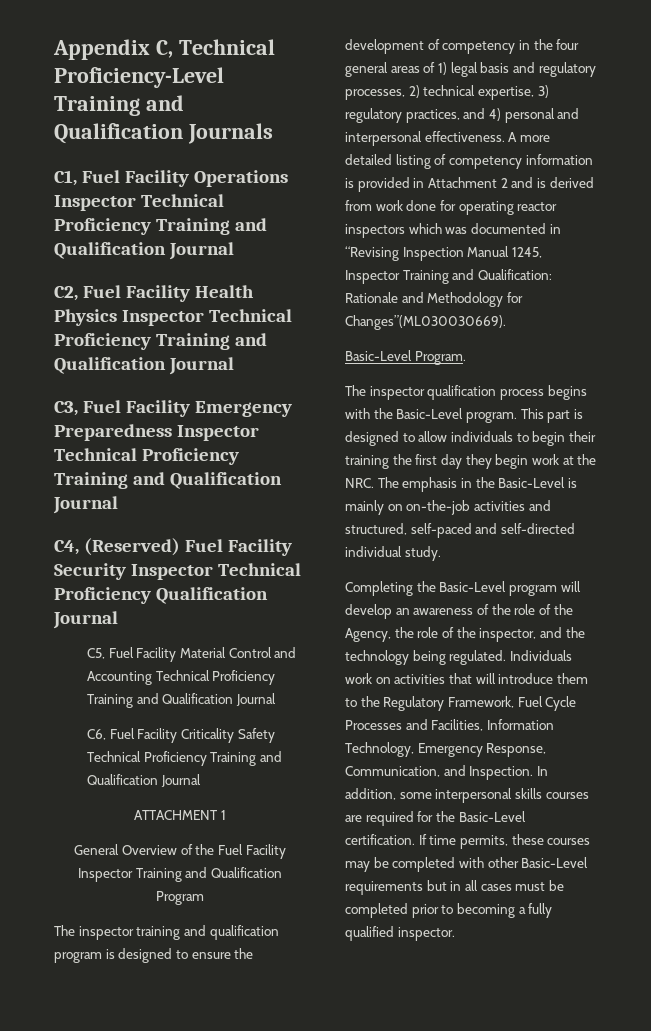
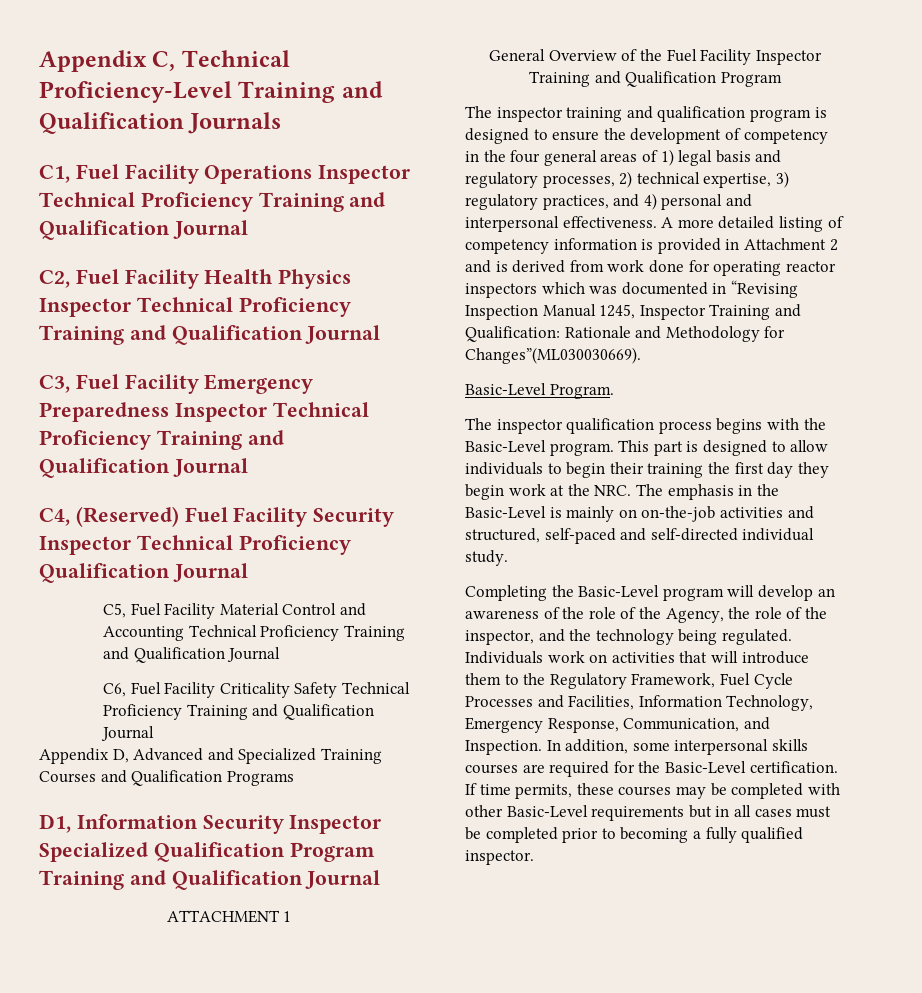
+ Appendix D, Advanced and Specialized Training Courses and Qualification Programs
+ D1, Information Security Inspector Specialized Qualification Program Training and Qualification Journal

